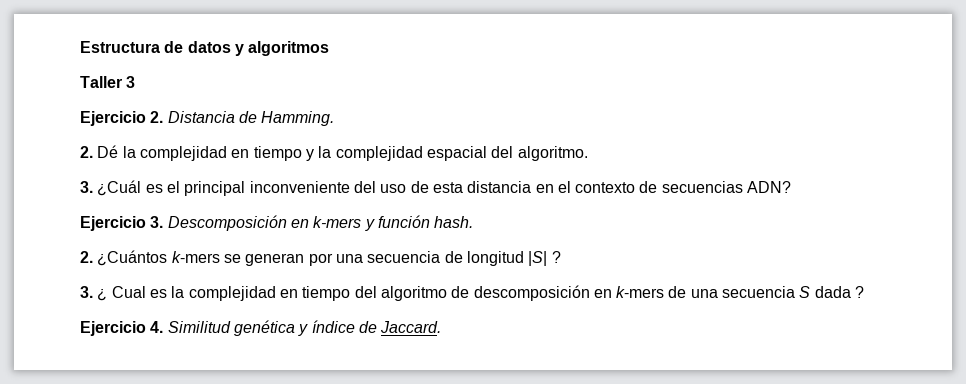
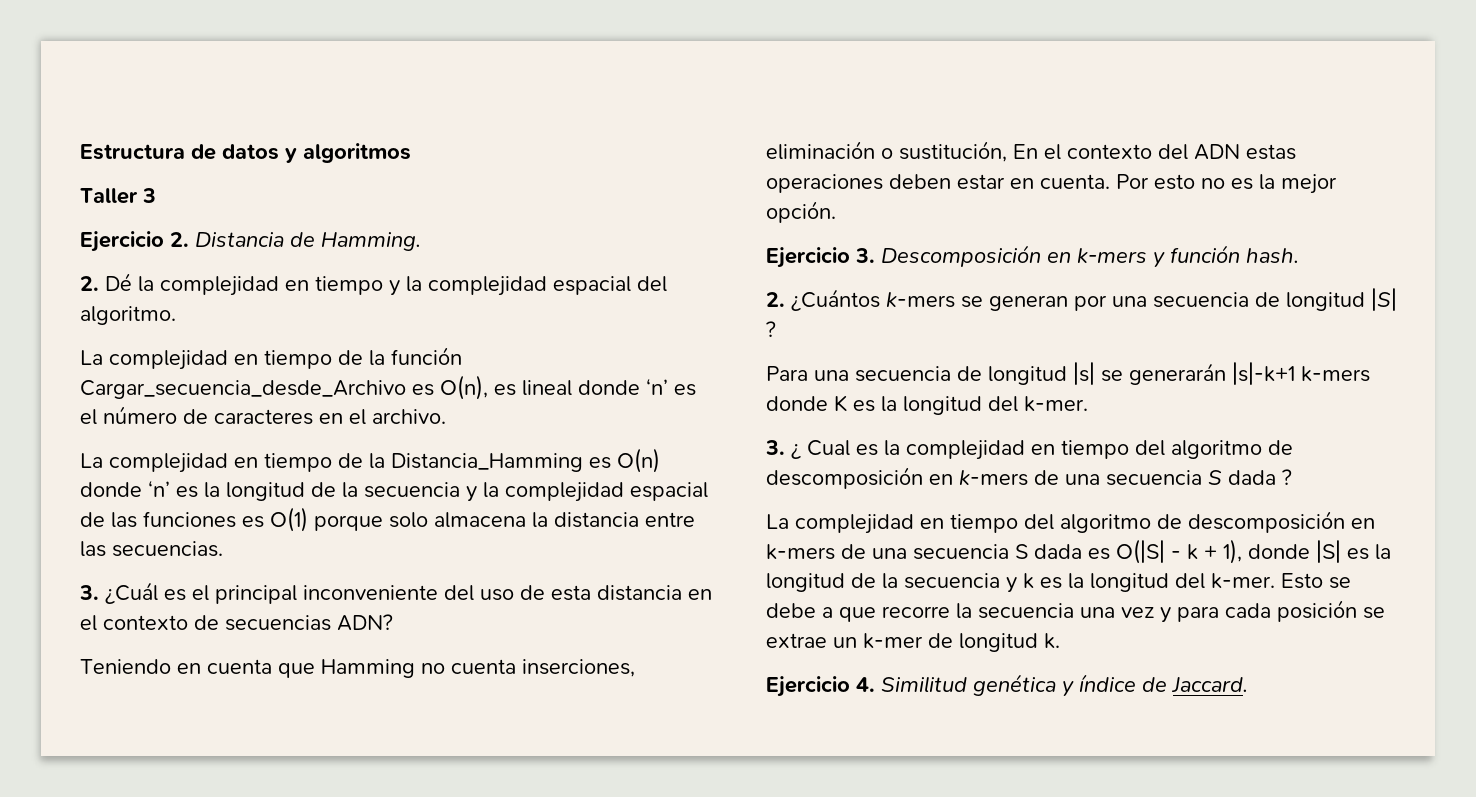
+ La complejidad en tiempo de la función Cargar_secuencia_desde_Archivo es O(n), es lineal donde ‘n’ es el número de caracteres en el archivo.
+ La complejidad en tiempo de la Distancia_Hamming es O(n) donde ‘n’ es la longitud de la secuencia y la complejidad espacial de las funciones es O(1) porque solo almacena la distancia entre las secuencias.
+ Teniendo en cuenta que Hamming no cuenta inserciones, eliminación o sustitución, En el contexto del ADN estas operaciones deben estar en cuenta. Por esto no es la mejor opción.
+ Para una secuencia de longitud |s| se generarán |s|-k+1 k-mers donde K es la longitud del k-mer.
+ La complejidad en tiempo del algoritmo de descomposición en k-mers de una secuencia S dada es O(|S| - k + 1), donde |S| es la longitud de la secuencia y k es la longitud del k-mer. Esto se debe a que recorre la secuencia una vez y para cada posición se extrae un k-mer de longitud k.

